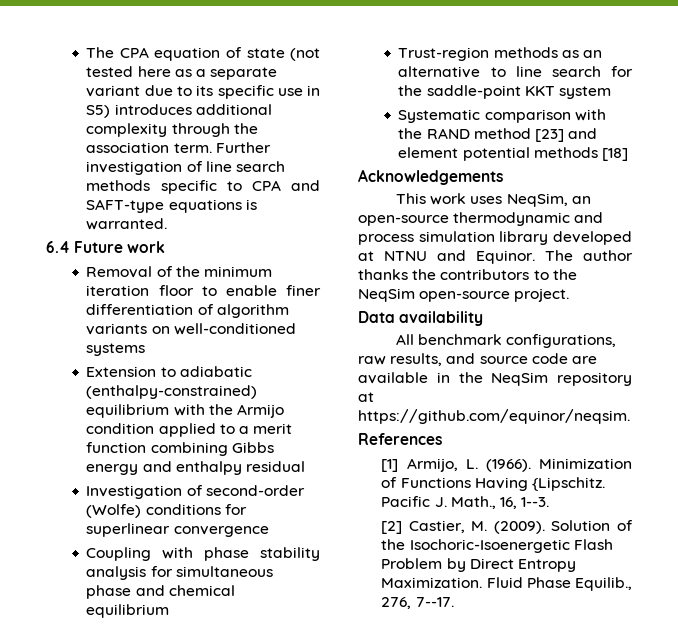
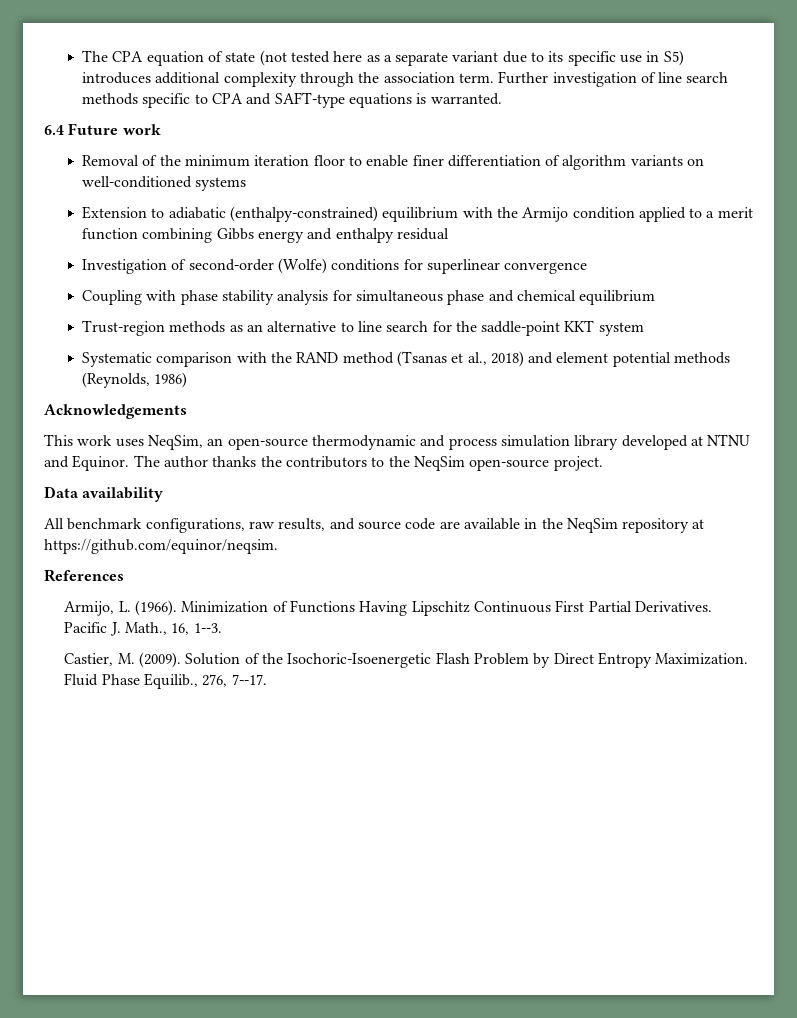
- Systematic comparison with the RAND method [23] and element potential methods [18]
+ Systematic comparison with the RAND method (Tsanas et al., 2018) and element potential methods (Reynolds, 1986)
- [1] Armijo, L. (1966).
+ Armijo, L. (1966).
- Minimization of Functions Having {Lipschitz.
+ Minimization of Functions Having Lipschitz Continuous First Partial Derivatives.
- [2] Castier, M. (2009).
+ Castier, M. (2009).

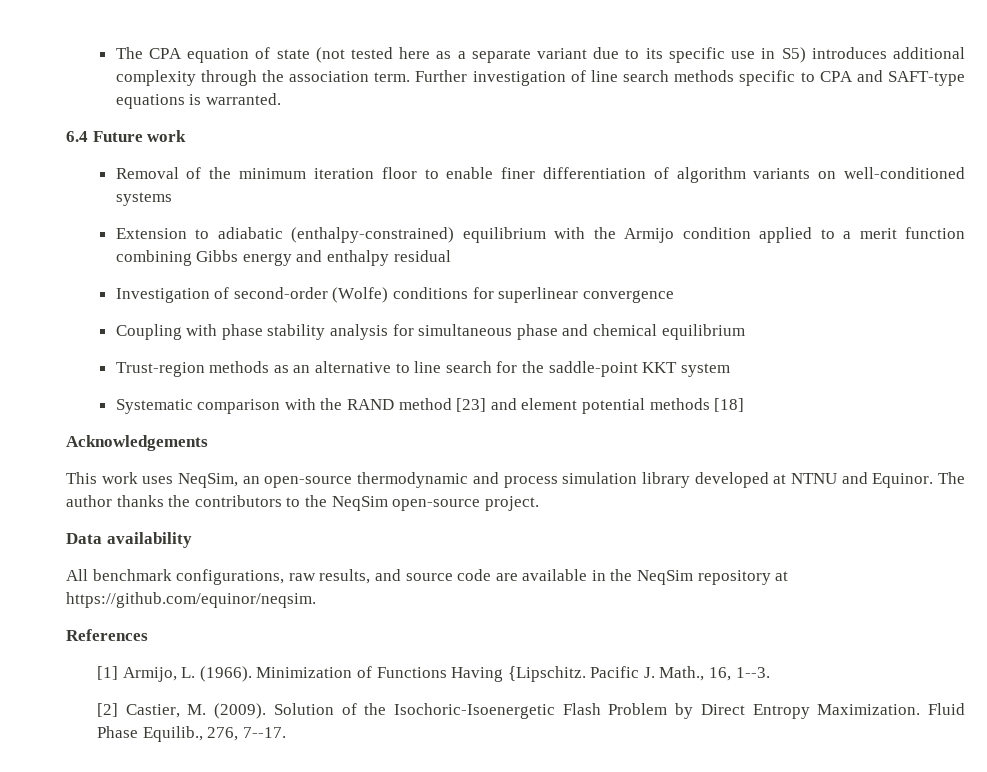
- Systematic comparison with the RAND method (Tsanas et al., 2018) and element potential methods (Reynolds, 1986)
+ Systematic comparison with the RAND method [23] and element potential methods [18]
- Armijo, L. (1966).
+ [1] Armijo, L. (1966).
- Minimization of Functions Having Lipschitz Continuous First Partial Derivatives.
+ Minimization of Functions Having {Lipschitz.
- Castier, M. (2009).
+ [2] Castier, M. (2009).

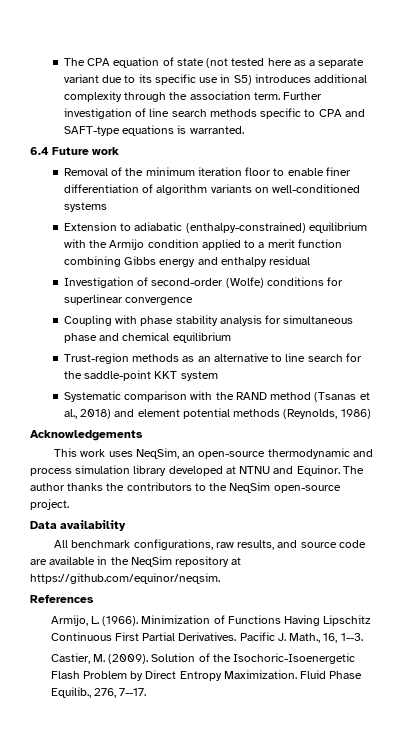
- Systematic comparison with the RAND method [23] and element potential methods [18]
+ Systematic comparison with the RAND method (Tsanas et al., 2018) and element potential methods (Reynolds, 1986)
- [1] Armijo, L. (1966).
+ Armijo, L. (1966).
- Minimization of Functions Having {Lipschitz.
+ Minimization of Functions Having Lipschitz Continuous First Partial Derivatives.
- [2] Castier, M. (2009).
+ Castier, M. (2009).

